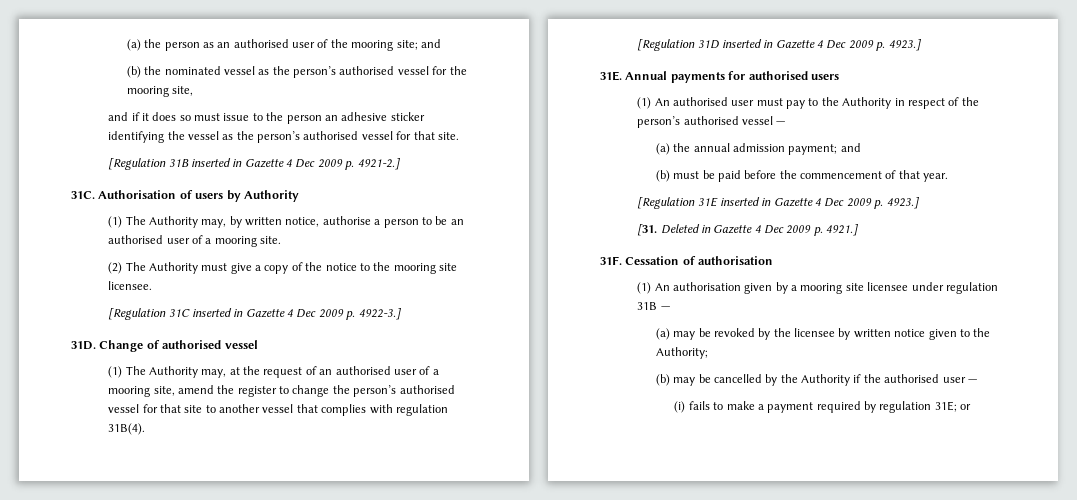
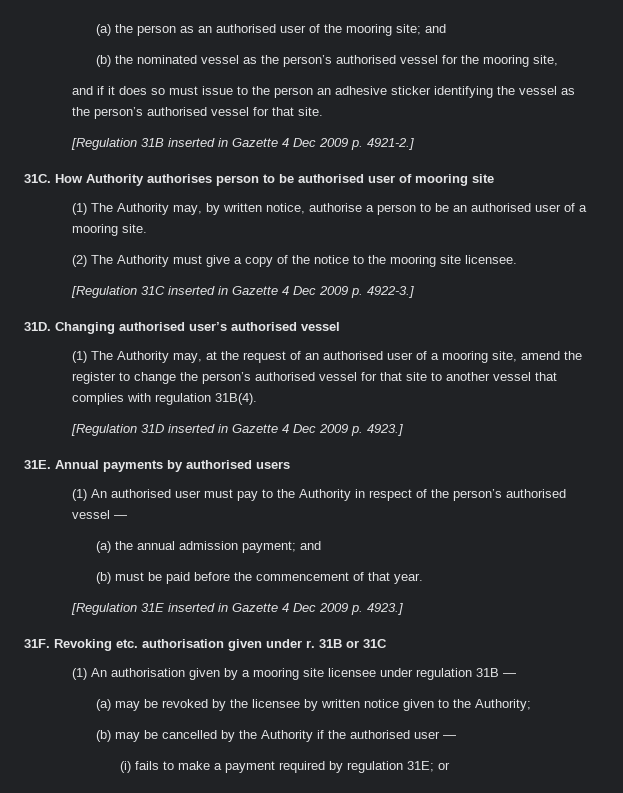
- Authorisation of users by Authority
+ How Authority authorises person to be authorised user of mooring site
- Change of authorised vessel
+ Changing authorised user’s authorised vessel
- Annual payments for authorised users
+ Annual payments by authorised users
- [31. Deleted in Gazette 4 Dec 2009 p. 4921.]
- Cessation of authorisation
+ Revoking etc. authorisation given under r. 31B or 31C

